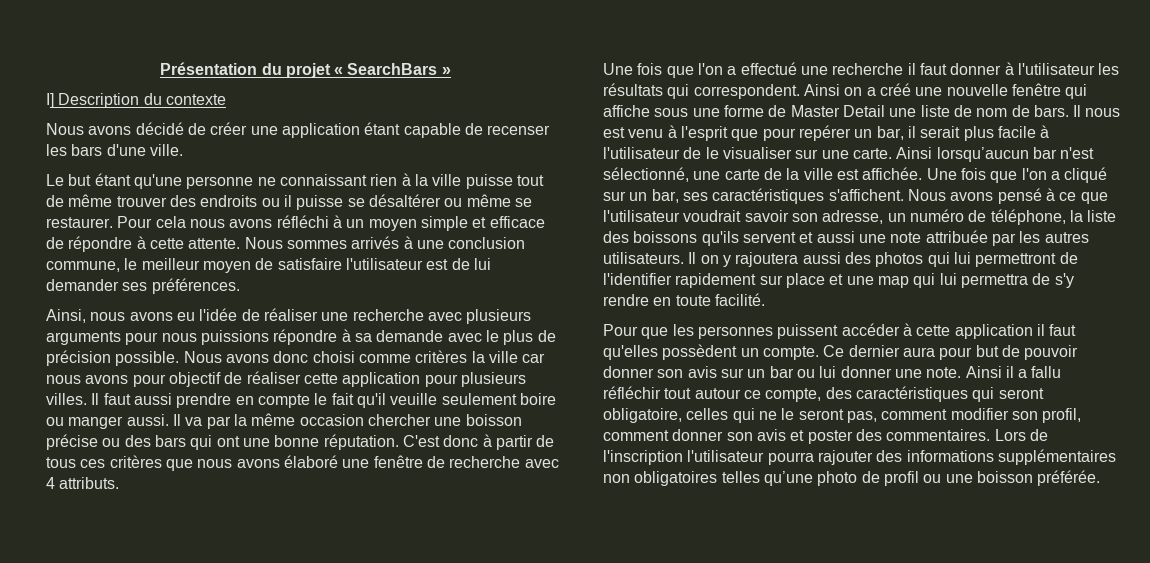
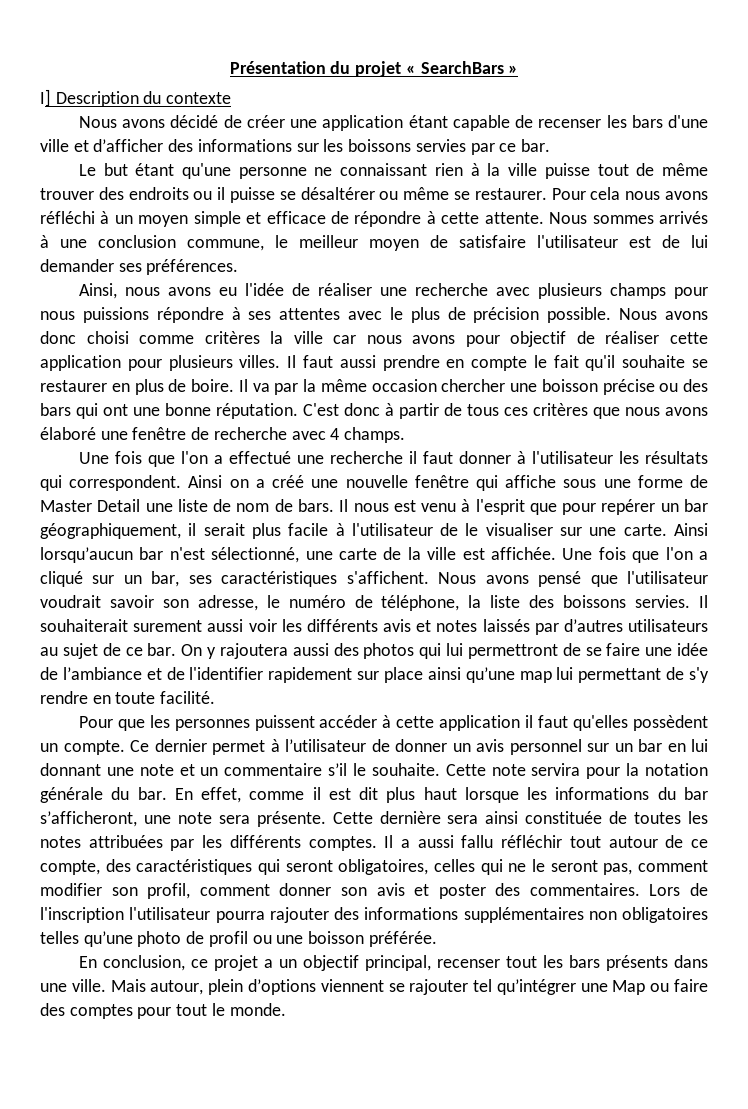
- Nous avons décidé de créer une application étant capable de recenser les bars d'une ville.
+ Nous avons décidé de créer une application étant capable de recenser les bars d'une ville et d’afficher des informations sur les boissons servies par ce bar.
- Ainsi, nous avons eu l'idée de réaliser une recherche avec plusieurs arguments pour nous puissions répondre à sa demande avec le plus de précision possible.
+ Ainsi, nous avons eu l'idée de réaliser une recherche avec plusieurs champs pour nous puissions répondre à ses attentes avec le plus de précision possible.
- Il faut aussi prendre en compte le fait qu'il veuille seulement boire ou manger aussi.
+ Il faut aussi prendre en compte le fait qu'il souhaite se restaurer en plus de boire.
- C'est donc à partir de tous ces critères que nous avons élaboré une fenêtre de recherche avec 4 attributs.
+ C'est donc à partir de tous ces critères que nous avons élaboré une fenêtre de recherche avec 4 champs.
- Il nous est venu à l'esprit que pour repérer un bar, il serait plus facile à l'utilisateur de le visualiser sur une carte.
+ Il nous est venu à l'esprit que pour repérer un bar géographiquement, il serait plus facile à l'utilisateur de le visualiser sur une carte.
- Nous avons pensé à ce que l'utilisateur voudrait savoir son adresse, un numéro de téléphone, la liste des boissons qu'ils servent et aussi une note attribuée par les autres utilisateurs. Il on y rajoutera aussi des photos qui lui permettront de l'identifier rapidement sur place et une map qui lui permettra de s'y rendre en toute facilité.
+ Nous avons pensé que l'utilisateur voudrait savoir son adresse, le numéro de téléphone, la liste des boissons servies. Il souhaiterait surement aussi voir les différents avis et notes laissés par d’autres utilisateurs au sujet de ce bar. On y rajoutera aussi des photos qui lui permettront de se faire une idée de l’ambiance et de l'identifier rapidement sur place ainsi qu’une map lui permettant de s'y rendre en toute facilité.
- Ce dernier aura pour but de pouvoir donner son avis sur un bar ou lui donner une note. Ainsi il a fallu réfléchir tout autour ce compte, des caractéristiques qui seront obligatoire, celles qui ne le seront pas, comment modifier son profil, comment donner son avis et poster des commentaires.
+ Ce dernier permet à l’utilisateur de donner un avis personnel sur un bar en lui donnant une note et un commentaire s’il le souhaite. Cette note servira pour la notation générale du bar. En effet, comme il est dit plus haut lorsque les informations du bar s’afficheront, une note sera présente. Cette dernière sera ainsi constituée de toutes les notes attribuées par les différents comptes. Il a aussi fallu réfléchir tout autour de ce compte, des caractéristiques qui seront obligatoires, celles qui ne le seront pas, comment modifier son profil, comment donner son avis et poster des commentaires.
+ En conclusion, ce projet a un objectif principal, recenser tout les bars présents dans une ville. Mais autour, plein d’options viennent se rajouter tel qu’intégrer une Map ou faire des comptes pour tout le monde.

